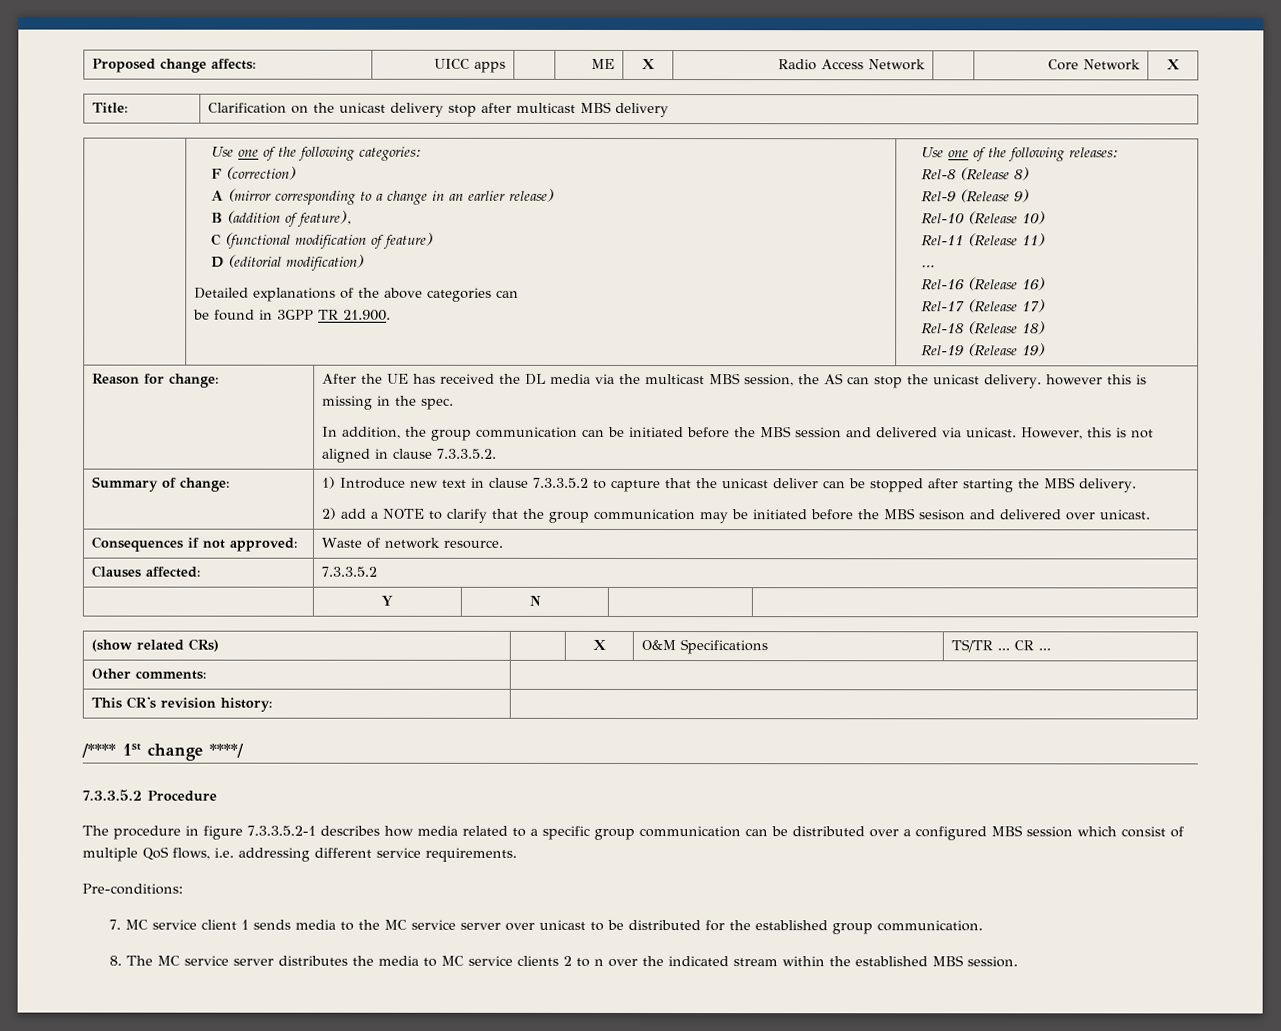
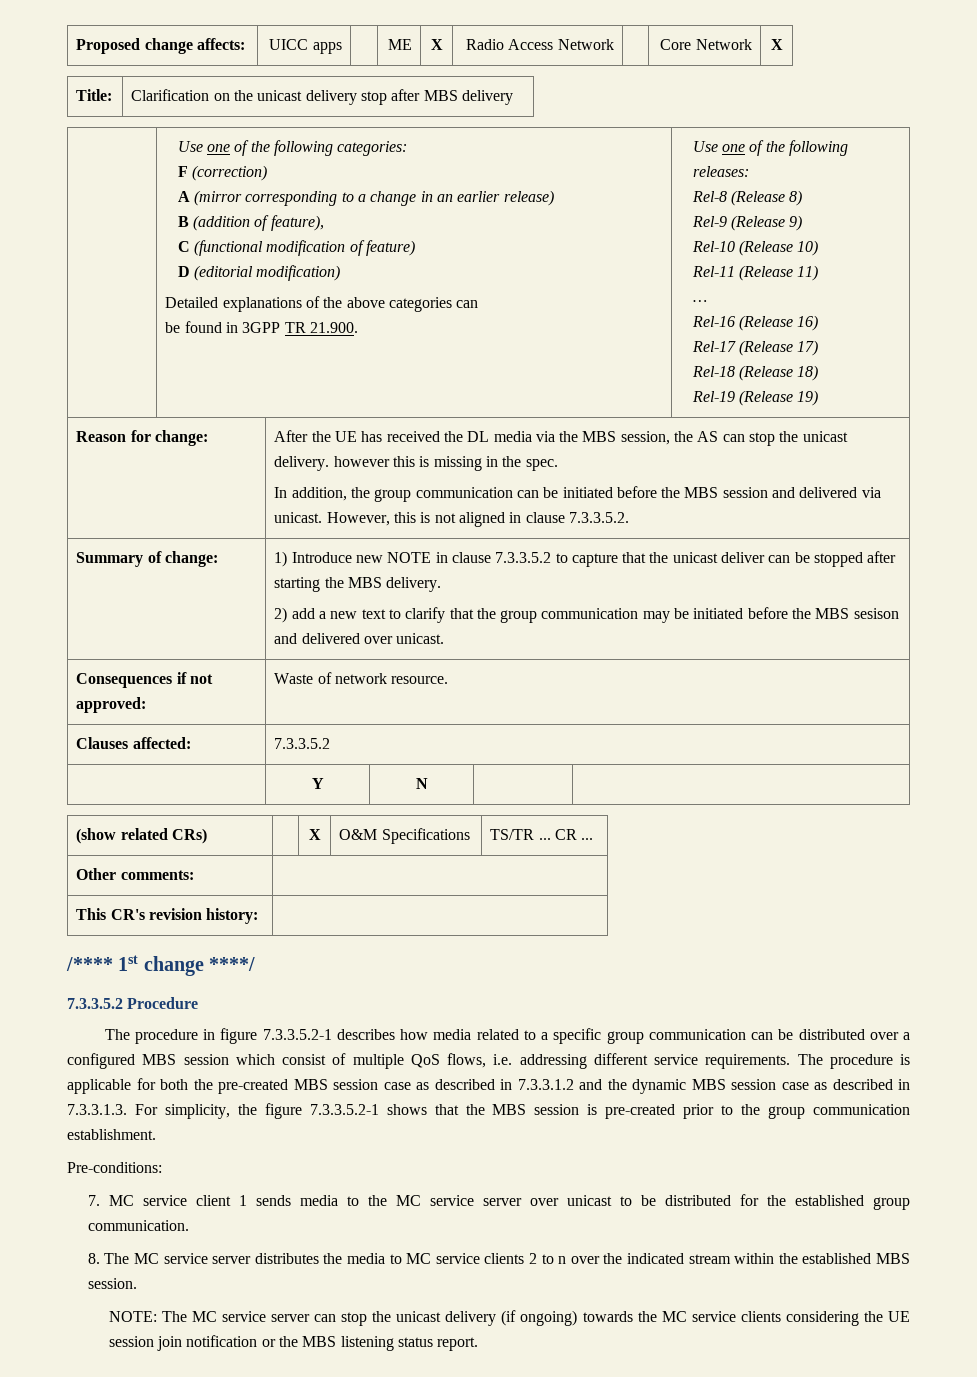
- Title: | Clarification on the unicast delivery stop after multicast MBS delivery
+ Title: | Clarification on the unicast delivery stop after MBS delivery
- After the UE has received the DL media via the multicast MBS session, the AS can stop the unicast delivery. however this is missing in the spec.
+ After the UE has received the DL media via the MBS session, the AS can stop the unicast delivery. however this is missing in the spec.
- 1) Introduce new text in clause 7.3.3.5.2 to capture that the unicast deliver can be stopped after starting the MBS delivery.
+ 1) Introduce new NOTE in clause 7.3.3.5.2 to capture that the unicast deliver can be stopped after starting the MBS delivery.
- 2) add a NOTE to clarify that the group communication may be initiated before the MBS sesison and delivered over unicast.
+ 2) add a new text to clarify that the group communication may be initiated before the MBS sesison and delivered over unicast.
+ The procedure is applicable for both the pre-created MBS session case as described in 7.3.3.1.2 and the dynamic MBS session case as described in 7.3.3.1.3. For simplicity, the figure 7.3.3.5.2-1 shows that the MBS session is pre-created prior to the group communication establishment.
+ NOTE: The MC service server can stop the unicast delivery (if ongoing) towards the MC service clients considering the UE session join notification or the MBS listening status report.

